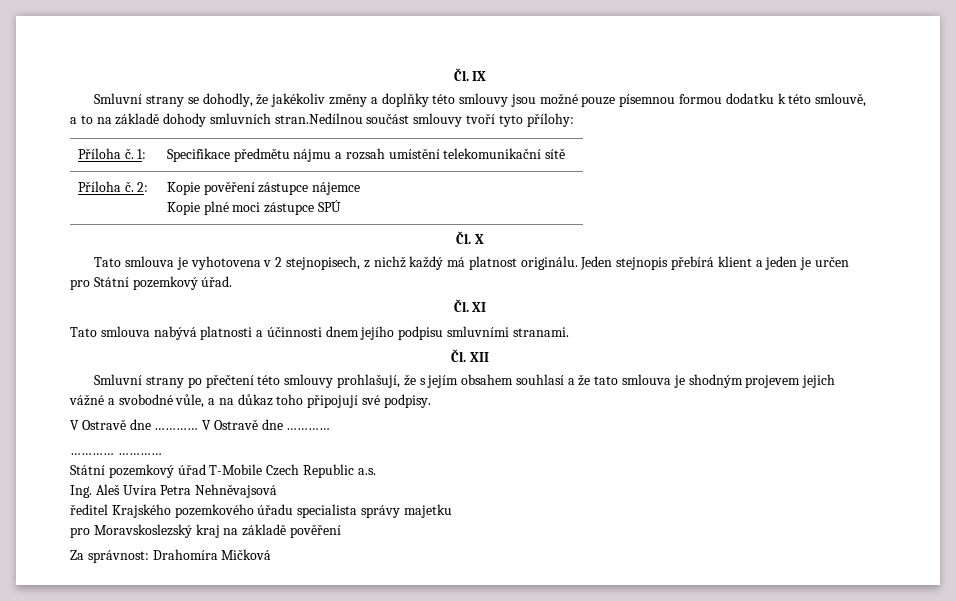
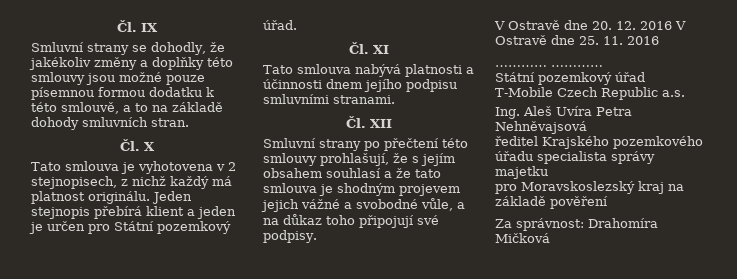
- Smluvní strany se dohodly, že jakékoliv změny a doplňky této smlouvy jsou možné pouze písemnou formou dodatku k této smlouvě, a to na základě dohody smluvních stran.Nedílnou součást smlouvy tvoří tyto přílohy:
- Příloha č. 1: | Specifikace předmětu nájmu a rozsah umístění telekomunikační sítě
- Příloha č. 2: | Kopie pověření zástupce nájemce
- Kopie plné moci zástupce SPÚ
+ Smluvní strany se dohodly, že jakékoliv změny a doplňky této smlouvy jsou možné pouze písemnou formou dodatku k této smlouvě, a to na základě dohody smluvních stran.
- V Ostravě dne ………… V Ostravě dne …………
+ V Ostravě dne 20. 12. 2016 V Ostravě dne 25. 11. 2016

